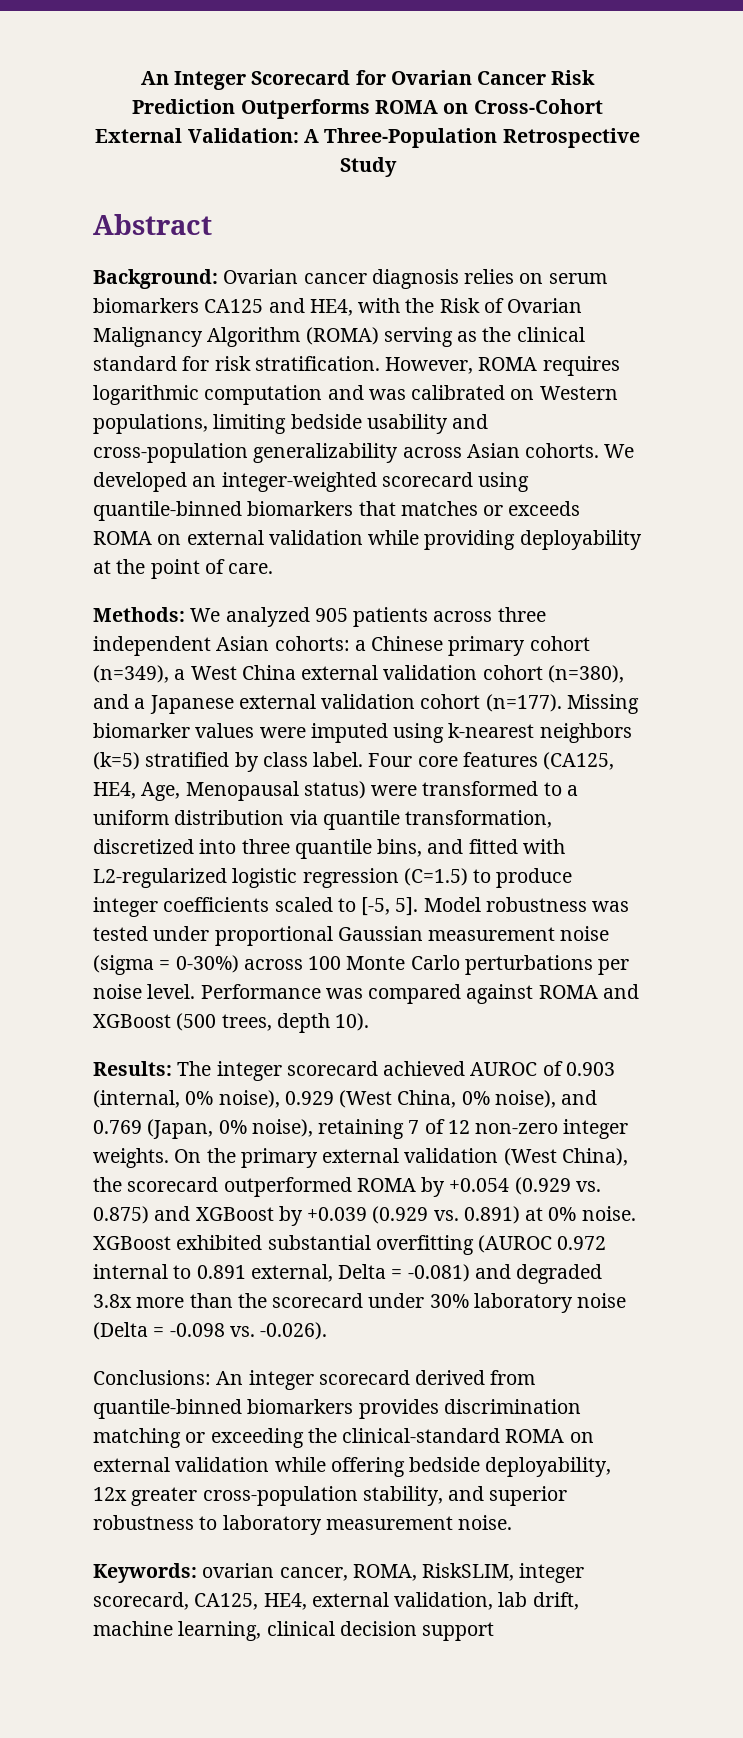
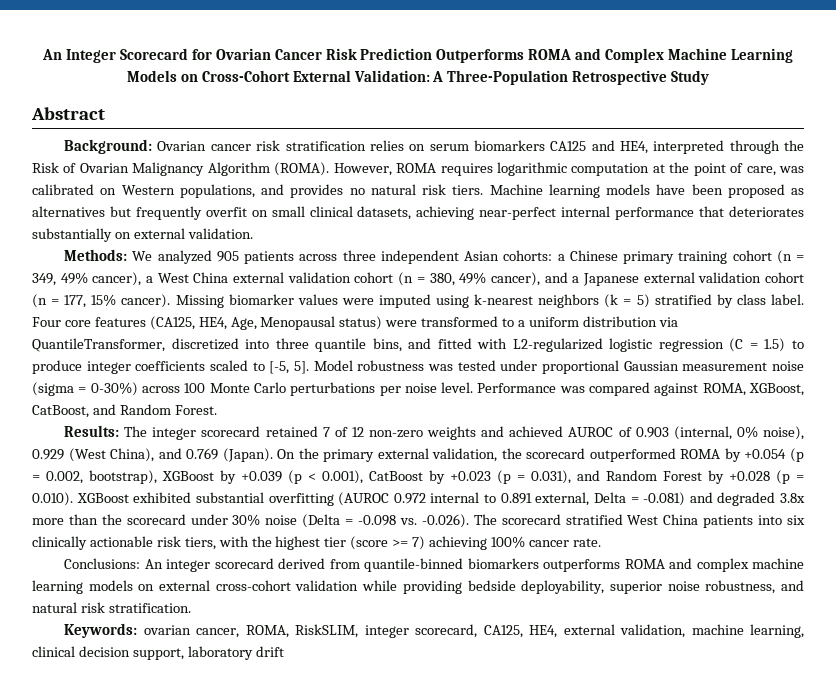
- An Integer Scorecard for Ovarian Cancer Risk Prediction Outperforms ROMA on Cross-Cohort External Validation: A Three-Population Retrospective Study
+ An Integer Scorecard for Ovarian Cancer Risk Prediction Outperforms ROMA and Complex Machine Learning Models on Cross-Cohort External Validation: A Three-Population Retrospective Study
- Background: Ovarian cancer diagnosis relies on serum biomarkers CA125 and HE4, with the Risk of Ovarian Malignancy Algorithm (ROMA) serving as the clinical standard for risk stratification.
+ Background: Ovarian cancer risk stratification relies on serum biomarkers CA125 and HE4, interpreted through the Risk of Ovarian Malignancy Algorithm (ROMA).
- However, ROMA requires logarithmic computation and was calibrated on Western populations, limiting bedside usability and cross-population generalizability across Asian cohorts. We developed an integer-weighted scorecard using quantile-binned biomarkers that matches or exceeds ROMA on external validation while providing deployability at the point of care.
+ However, ROMA requires logarithmic computation at the point of care, was calibrated on Western populations, and provides no natural risk tiers. Machine learning models have been proposed as alternatives but frequently overfit on small clinical datasets, achieving near-perfect internal performance that deteriorates substantially on external validation.
- Methods: We analyzed 905 patients across three independent Asian cohorts: a Chinese primary cohort (n=349), a West China external validation cohort (n=380), and a Japanese external validation cohort (n=177).
+ Methods: We analyzed 905 patients across three independent Asian cohorts: a Chinese primary training cohort (n = 349, 49% cancer), a West China external validation cohort (n = 380, 49% cancer), and a Japanese external validation cohort (n = 177, 15% cancer).
- Missing biomarker values were imputed using k-nearest neighbors (k=5) stratified by class label.
+ Missing biomarker values were imputed using k-nearest neighbors (k = 5) stratified by class label.
- Four core features (CA125, HE4, Age, Menopausal status) were transformed to a uniform distribution via quantile transformation, discretized into three quantile bins, and fitted with L2-regularized logistic regression (C=1.5) to produce integer coefficients scaled to [-5, 5].
+ Four core features (CA125, HE4, Age, Menopausal status) were transformed to a uniform distribution via QuantileTransformer, discretized into three quantile bins, and fitted with L2-regularized logistic regression (C = 1.5) to produce integer coefficients scaled to [-5, 5].
- Performance was compared against ROMA and XGBoost (500 trees, depth 10).
- Results: The integer scorecard achieved AUROC of 0.903 (internal, 0% noise), 0.929 (West China, 0% noise), and 0.769 (Japan, 0% noise), retaining 7 of 12 non-zero integer weights.
+ Performance was compared against ROMA, XGBoost, CatBoost, and Random Forest.
+ Results: The integer scorecard retained 7 of 12 non-zero weights and achieved AUROC of 0.903 (internal, 0% noise), 0.929 (West China), and 0.769 (Japan).
- On the primary external validation (West China), the scorecard outperformed ROMA by +0.054 (0.929 vs. 0.875) and XGBoost by +0.039 (0.929 vs. 0.891) at 0% noise. XGBoost exhibited substantial overfitting (AUROC 0.972 internal to 0.891 external, Delta = -0.081) and degraded 3.8x more than the scorecard under 30% laboratory noise (Delta = -0.098 vs. -0.026).
+ On the primary external validation, the scorecard outperformed ROMA by +0.054 (p = 0.002, bootstrap), XGBoost by +0.039 (p < 0.001), CatBoost by +0.023 (p = 0.031), and Random Forest by +0.028 (p = 0.010). XGBoost exhibited substantial overfitting (AUROC 0.972 internal to 0.891 external, Delta = -0.081) and degraded 3.8x more than the scorecard under 30% noise (Delta = -0.098 vs. -0.026). The scorecard stratified West China patients into six clinically actionable risk tiers, with the highest tier (score >= 7) achieving 100% cancer rate.
- Conclusions: An integer scorecard derived from quantile-binned biomarkers provides discrimination matching or exceeding the clinical-standard ROMA on external validation while offering bedside deployability, 12x greater cross-population stability, and superior robustness to laboratory measurement noise.
+ Conclusions: An integer scorecard derived from quantile-binned biomarkers outperforms ROMA and complex machine learning models on external cross-cohort validation while providing bedside deployability, superior noise robustness, and natural risk stratification.
- Keywords: ovarian cancer, ROMA, RiskSLIM, integer scorecard, CA125, HE4, external validation, lab drift, machine learning, clinical decision support
+ Keywords: ovarian cancer, ROMA, RiskSLIM, integer scorecard, CA125, HE4, external validation, machine learning, clinical decision support, laboratory drift

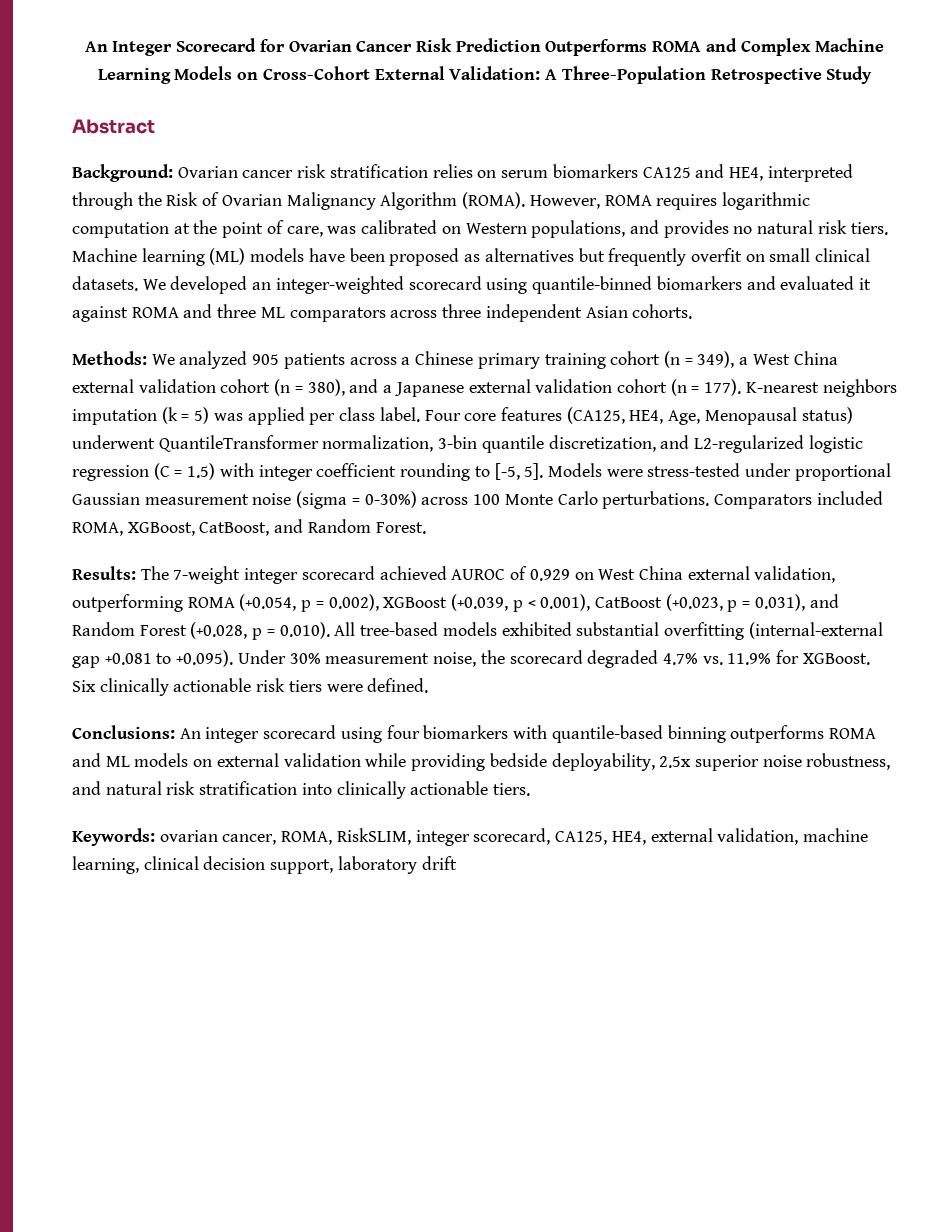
- Machine learning models have been proposed as alternatives but frequently overfit on small clinical datasets, achieving near-perfect internal performance that deteriorates substantially on external validation.
+ Machine learning (ML) models have been proposed as alternatives but frequently overfit on small clinical datasets. We developed an integer-weighted scorecard using quantile-binned biomarkers and evaluated it against ROMA and three ML comparators across three independent Asian cohorts.
- Methods: We analyzed 905 patients across three independent Asian cohorts: a Chinese primary training cohort (n = 349, 49% cancer), a West China external validation cohort (n = 380, 49% cancer), and a Japanese external validation cohort (n = 177, 15% cancer). Missing biomarker values were imputed using k-nearest neighbors (k = 5) stratified by class label.
+ Methods: We analyzed 905 patients across a Chinese primary training cohort (n = 349), a West China external validation cohort (n = 380), and a Japanese external validation cohort (n = 177). K-nearest neighbors imputation (k = 5) was applied per class label.
- Four core features (CA125, HE4, Age, Menopausal status) were transformed to a uniform distribution via QuantileTransformer, discretized into three quantile bins, and fitted with L2-regularized logistic regression (C = 1.5) to produce integer coefficients scaled to [-5, 5]. Model robustness was tested under proportional Gaussian measurement noise (sigma = 0-30%) across 100 Monte Carlo perturbations per noise level. Performance was compared against ROMA, XGBoost, CatBoost, and Random Forest.
+ Four core features (CA125, HE4, Age, Menopausal status) underwent QuantileTransformer normalization, 3-bin quantile discretization, and L2-regularized logistic regression (C = 1.5) with integer coefficient rounding to [-5, 5]. Models were stress-tested under proportional Gaussian measurement noise (sigma = 0-30%) across 100 Monte Carlo perturbations. Comparators included ROMA, XGBoost, CatBoost, and Random Forest.
- Results: The integer scorecard retained 7 of 12 non-zero weights and achieved AUROC of 0.903 (internal, 0% noise), 0.929 (West China), and 0.769 (Japan). On the primary external validation, the scorecard outperformed ROMA by +0.054 (p = 0.002, bootstrap), XGBoost by +0.039 (p < 0.001), CatBoost by +0.023 (p = 0.031), and Random Forest by +0.028 (p = 0.010). XGBoost exhibited substantial overfitting (AUROC 0.972 internal to 0.891 external, Delta = -0.081) and degraded 3.8x more than the scorecard under 30% noise (Delta = -0.098 vs. -0.026). The scorecard stratified West China patients into six clinically actionable risk tiers, with the highest tier (score >= 7) achieving 100% cancer rate.
- Conclusions: An integer scorecard derived from quantile-binned biomarkers outperforms ROMA and complex machine learning models on external cross-cohort validation while providing bedside deployability, superior noise robustness, and natural risk stratification.
+ Results: The 7-weight integer scorecard achieved AUROC of 0.929 on West China external validation, outperforming ROMA (+0.054, p = 0.002), XGBoost (+0.039, p < 0.001), CatBoost (+0.023, p = 0.031), and Random Forest (+0.028, p = 0.010). All tree-based models exhibited substantial overfitting (internal-external gap +0.081 to +0.095). Under 30% measurement noise, the scorecard degraded 4.7% vs. 11.9% for XGBoost. Six clinically actionable risk tiers were defined.
+ Conclusions: An integer scorecard using four biomarkers with quantile-based binning outperforms ROMA and ML models on external validation while providing bedside deployability, 2.5x superior noise robustness, and natural risk stratification into clinically actionable tiers.

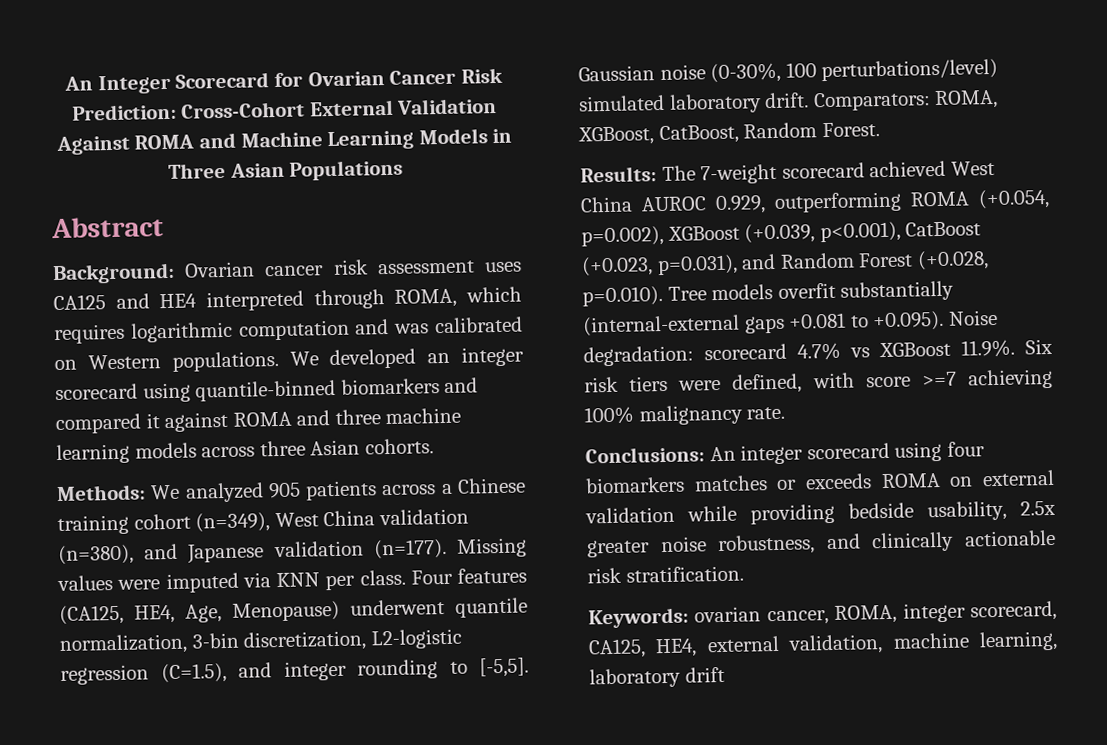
- An Integer Scorecard for Ovarian Cancer Risk Prediction Outperforms ROMA and Complex Machine Learning Models on Cross-Cohort External Validation: A Three-Population Retrospective Study
+ An Integer Scorecard for Ovarian Cancer Risk Prediction: Cross-Cohort External Validation Against ROMA and Machine Learning Models in Three Asian Populations
- Background: Ovarian cancer risk stratification relies on serum biomarkers CA125 and HE4, interpreted through the Risk of Ovarian Malignancy Algorithm (ROMA). However, ROMA requires logarithmic computation at the point of care, was calibrated on Western populations, and provides no natural risk tiers. Machine learning (ML) models have been proposed as alternatives but frequently overfit on small clinical datasets.
+ Background: Ovarian cancer risk assessment uses CA125 and HE4 interpreted through ROMA, which requires logarithmic computation and was calibrated on Western populations.
- We developed an integer-weighted scorecard using quantile-binned biomarkers and evaluated it against ROMA and three ML comparators across three independent Asian cohorts.
+ We developed an integer scorecard using quantile-binned biomarkers and compared it against ROMA and three machine learning models across three Asian cohorts.
- Methods: We analyzed 905 patients across a Chinese primary training cohort (n = 349), a West China external validation cohort (n = 380), and a Japanese external validation cohort (n = 177). K-nearest neighbors imputation (k = 5) was applied per class label. Four core features (CA125, HE4, Age, Menopausal status) underwent QuantileTransformer normalization, 3-bin quantile discretization, and L2-regularized logistic regression (C = 1.5) with integer coefficient rounding to [-5, 5]. Models were stress-tested under proportional Gaussian measurement noise (sigma = 0-30%) across 100 Monte Carlo perturbations. Comparators included ROMA, XGBoost, CatBoost, and Random Forest.
+ Methods: We analyzed 905 patients across a Chinese training cohort (n=349), West China validation (n=380), and Japanese validation (n=177). Missing values were imputed via KNN per class. Four features (CA125, HE4, Age, Menopause) underwent quantile normalization, 3-bin discretization, L2-logistic regression (C=1.5), and integer rounding to [-5,5]. Gaussian noise (0-30%, 100 perturbations/level) simulated laboratory drift. Comparators: ROMA, XGBoost, CatBoost, Random Forest.
- Results: The 7-weight integer scorecard achieved AUROC of 0.929 on West China external validation, outperforming ROMA (+0.054, p = 0.002), XGBoost (+0.039, p < 0.001), CatBoost (+0.023, p = 0.031), and Random Forest (+0.028, p = 0.010). All tree-based models exhibited substantial overfitting (internal-external gap +0.081 to +0.095). Under 30% measurement noise, the scorecard degraded 4.7% vs. 11.9% for XGBoost. Six clinically actionable risk tiers were defined.
+ Results: The 7-weight scorecard achieved West China AUROC 0.929, outperforming ROMA (+0.054, p=0.002), XGBoost (+0.039, p<0.001), CatBoost (+0.023, p=0.031), and Random Forest (+0.028, p=0.010). Tree models overfit substantially (internal-external gaps +0.081 to +0.095). Noise degradation: scorecard 4.7% vs XGBoost 11.9%. Six risk tiers were defined, with score >=7 achieving 100% malignancy rate.
- Conclusions: An integer scorecard using four biomarkers with quantile-based binning outperforms ROMA and ML models on external validation while providing bedside deployability, 2.5x superior noise robustness, and natural risk stratification into clinically actionable tiers.
+ Conclusions: An integer scorecard using four biomarkers matches or exceeds ROMA on external validation while providing bedside usability, 2.5x greater noise robustness, and clinically actionable risk stratification.
- Keywords: ovarian cancer, ROMA, RiskSLIM, integer scorecard, CA125, HE4, external validation, machine learning, clinical decision support, laboratory drift
+ Keywords: ovarian cancer, ROMA, integer scorecard, CA125, HE4, external validation, machine learning, laboratory drift

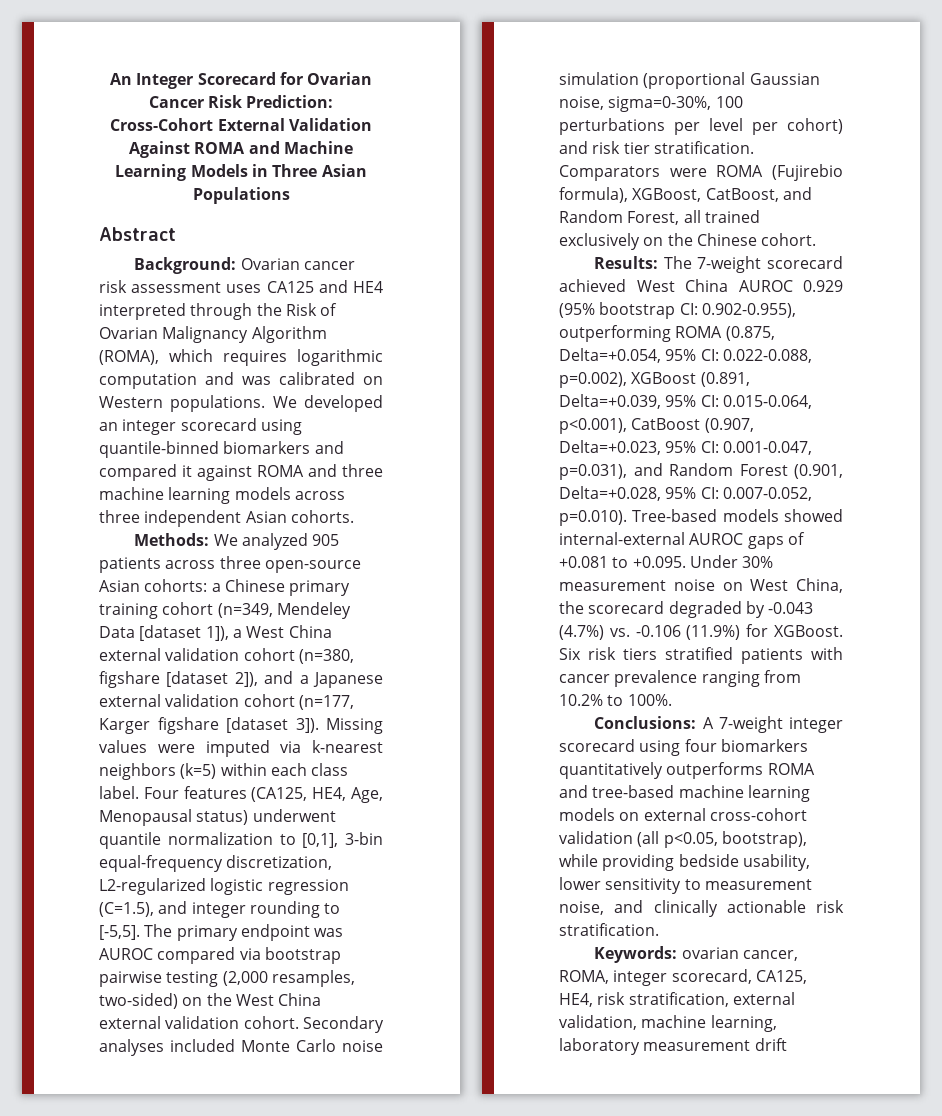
- Background: Ovarian cancer risk assessment uses CA125 and HE4 interpreted through ROMA, which requires logarithmic computation and was calibrated on Western populations.
+ Background: Ovarian cancer risk assessment uses CA125 and HE4 interpreted through the Risk of Ovarian Malignancy Algorithm (ROMA), which requires logarithmic computation and was calibrated on Western populations.
- We developed an integer scorecard using quantile-binned biomarkers and compared it against ROMA and three machine learning models across three Asian cohorts.
+ We developed an integer scorecard using quantile-binned biomarkers and compared it against ROMA and three machine learning models across three independent Asian cohorts.
- Methods: We analyzed 905 patients across a Chinese training cohort (n=349), West China validation (n=380), and Japanese validation (n=177).
+ Methods: We analyzed 905 patients across three open-source Asian cohorts: a Chinese primary training cohort (n=349, Mendeley Data [dataset 1]), a West China external validation cohort (n=380, figshare [dataset 2]), and a Japanese external validation cohort (n=177, Karger figshare [dataset 3]).
- Missing values were imputed via KNN per class.
+ Missing values were imputed via k-nearest neighbors (k=5) within each class label.
- Four features (CA125, HE4, Age, Menopause) underwent quantile normalization, 3-bin discretization, L2-logistic regression (C=1.5), and integer rounding to [-5,5].
+ Four features (CA125, HE4, Age, Menopausal status) underwent quantile normalization to [0,1], 3-bin equal-frequency discretization, L2-regularized logistic regression (C=1.5), and integer rounding to [-5,5].
- Gaussian noise (0-30%, 100 perturbations/level) simulated laboratory drift. Comparators: ROMA, XGBoost, CatBoost, Random Forest.
+ The primary endpoint was AUROC compared via bootstrap pairwise testing (2,000 resamples, two-sided) on the West China external validation cohort. Secondary analyses included Monte Carlo noise simulation (proportional Gaussian noise, sigma=0-30%, 100 perturbations per level per cohort) and risk tier stratification. Comparators were ROMA (Fujirebio formula), XGBoost, CatBoost, and Random Forest, all trained exclusively on the Chinese cohort.
- Results: The 7-weight scorecard achieved West China AUROC 0.929, outperforming ROMA (+0.054, p=0.002), XGBoost (+0.039, p<0.001), CatBoost (+0.023, p=0.031), and Random Forest (+0.028, p=0.010). Tree models overfit substantially (internal-external gaps +0.081 to +0.095). Noise degradation: scorecard 4.7% vs XGBoost 11.9%. Six risk tiers were defined, with score >=7 achieving 100% malignancy rate.
+ Results: The 7-weight scorecard achieved West China AUROC 0.929 (95% bootstrap CI: 0.902-0.955), outperforming ROMA (0.875, Delta=+0.054, 95% CI: 0.022-0.088, p=0.002), XGBoost (0.891, Delta=+0.039, 95% CI: 0.015-0.064, p<0.001), CatBoost (0.907, Delta=+0.023, 95% CI: 0.001-0.047, p=0.031), and Random Forest (0.901, Delta=+0.028, 95% CI: 0.007-0.052, p=0.010). Tree-based models showed internal-external AUROC gaps of +0.081 to +0.095. Under 30% measurement noise on West China, the scorecard degraded by -0.043 (4.7%) vs. -0.106 (11.9%) for XGBoost. Six risk tiers stratified patients with cancer prevalence ranging from 10.2% to 100%.
- Conclusions: An integer scorecard using four biomarkers matches or exceeds ROMA on external validation while providing bedside usability, 2.5x greater noise robustness, and clinically actionable risk stratification.
+ Conclusions: A 7-weight integer scorecard using four biomarkers quantitatively outperforms ROMA and tree-based machine learning models on external cross-cohort validation (all p<0.05, bootstrap), while providing bedside usability, lower sensitivity to measurement noise, and clinically actionable risk stratification.
- Keywords: ovarian cancer, ROMA, integer scorecard, CA125, HE4, external validation, machine learning, laboratory drift
+ Keywords: ovarian cancer, ROMA, integer scorecard, CA125, HE4, risk stratification, external validation, machine learning, laboratory measurement drift

